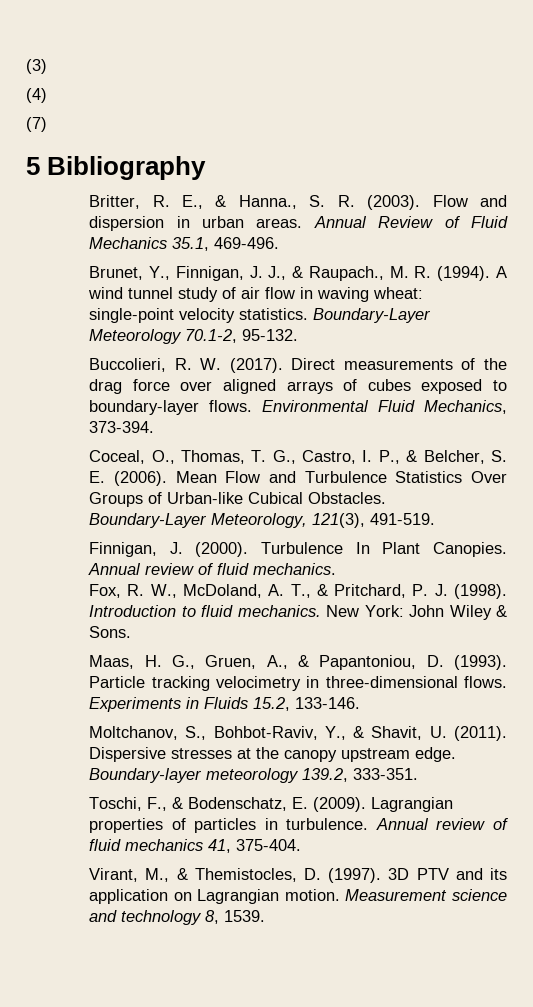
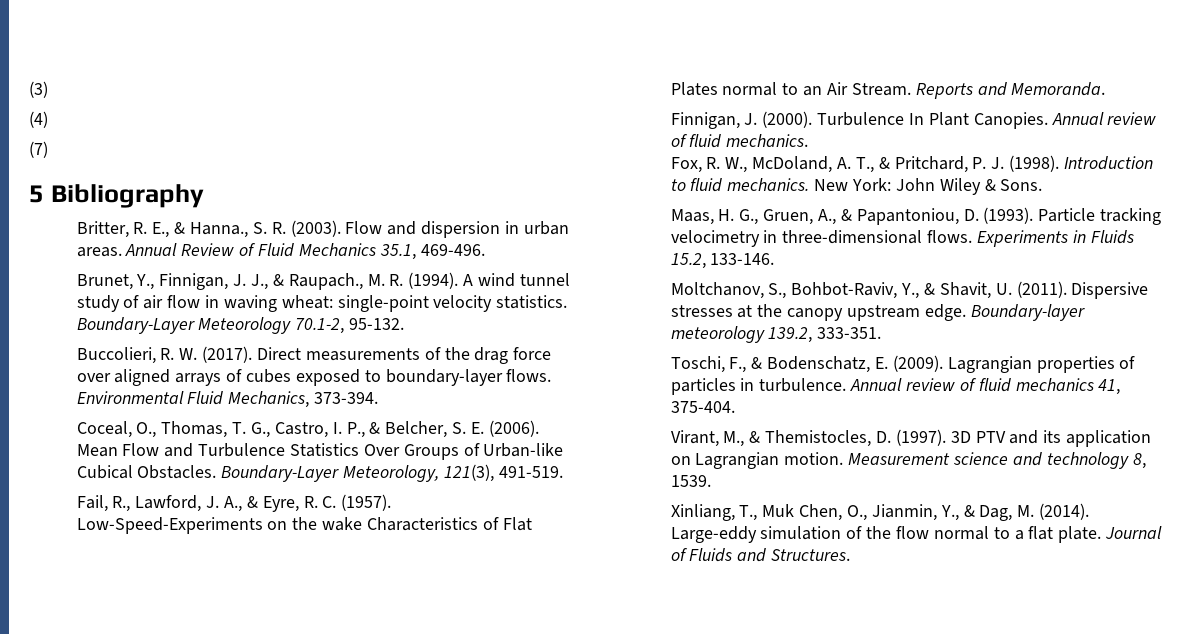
+ Fail, R., Lawford, J. A., & Eyre, R. C. (1957). Low-Speed-Experiments on the wake Characteristics of Flat Plates normal to an Air Stream. Reports and Memoranda.
+ Xinliang, T., Muk Chen, O., Jianmin, Y., & Dag, M. (2014). Large-eddy simulation of the flow normal to a flat plate. Journal of Fluids and Structures.

